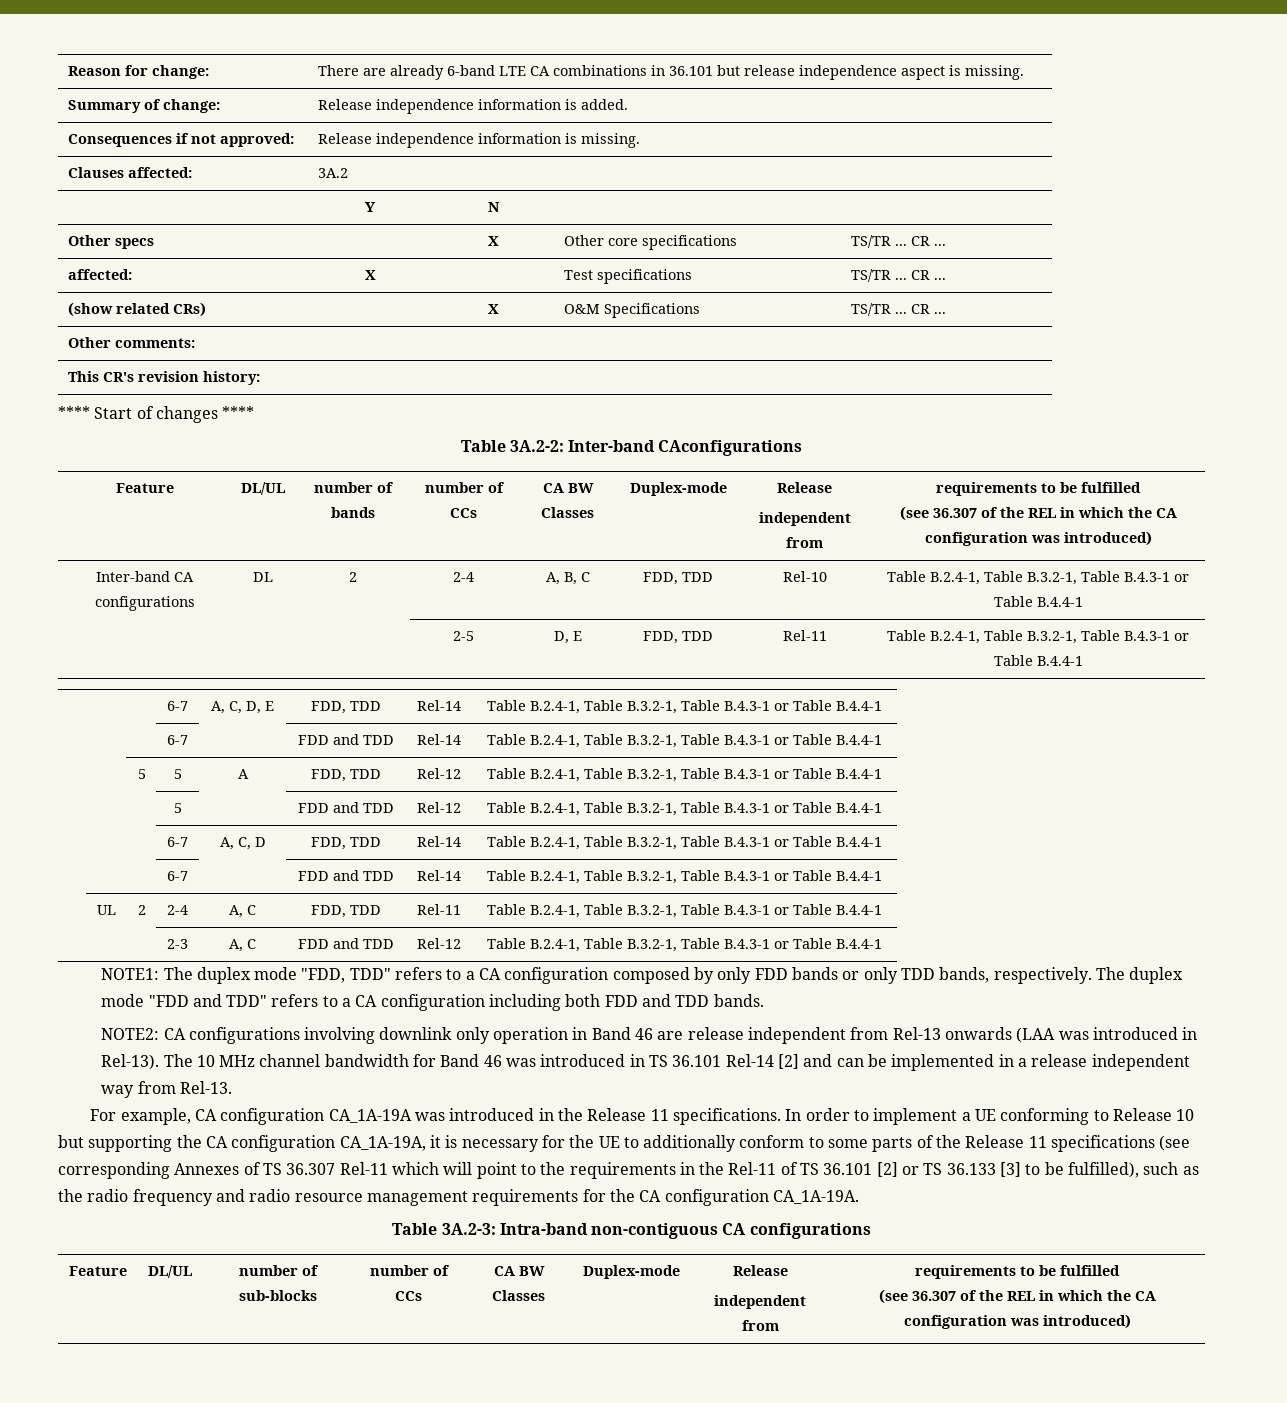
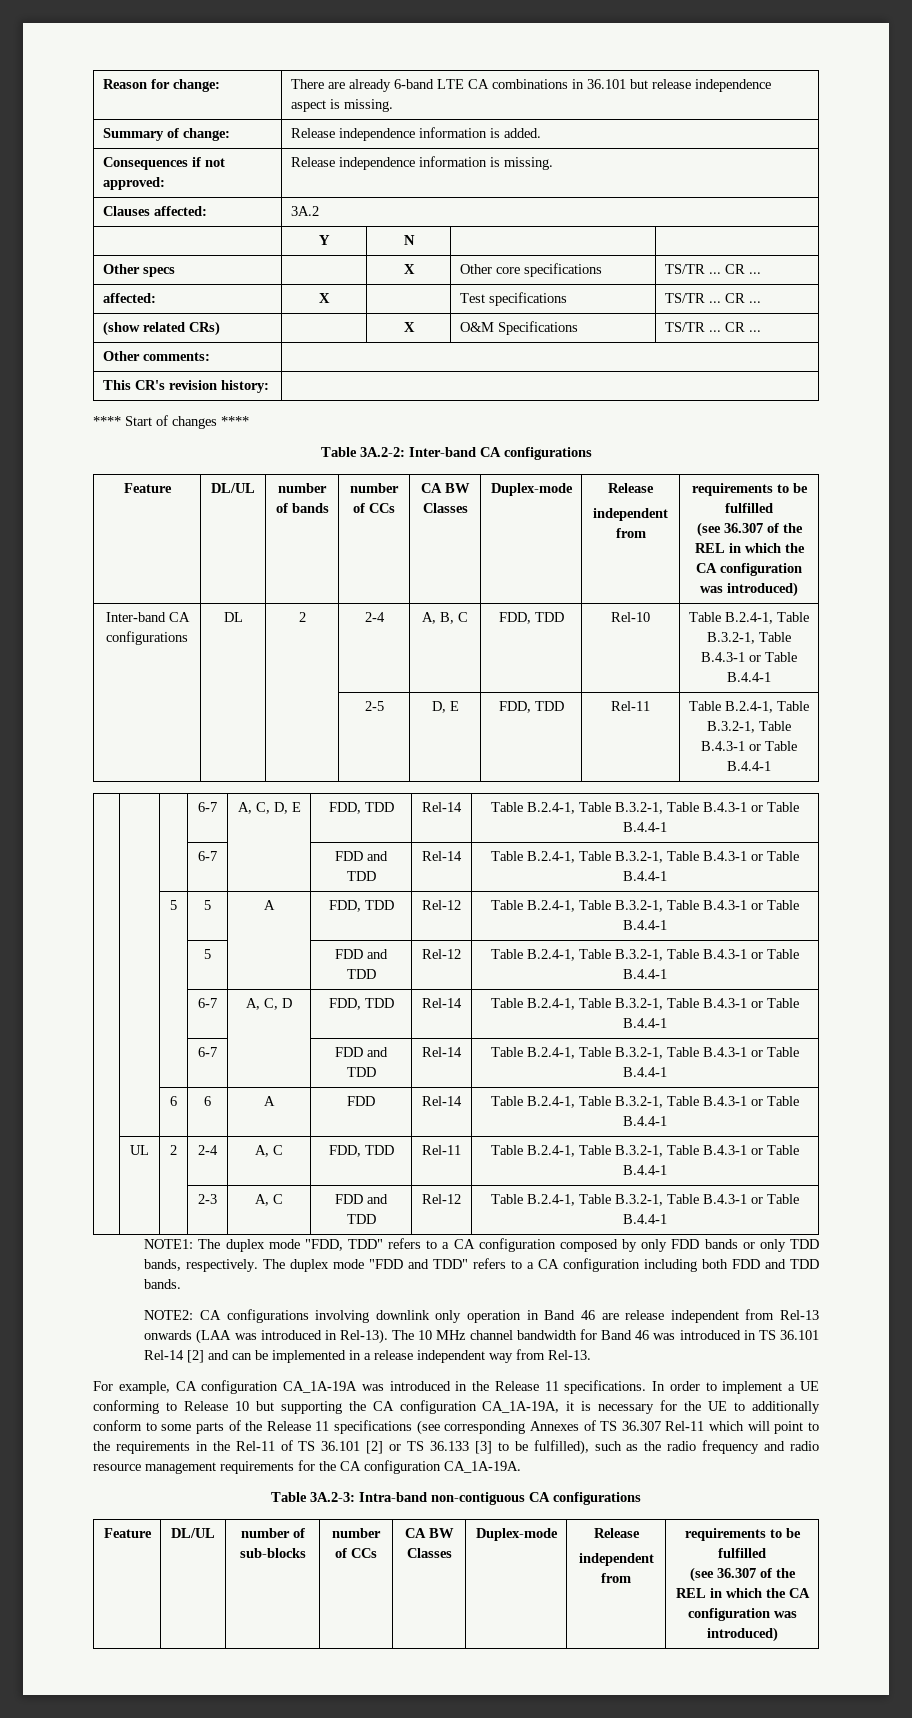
- Table 3A.2-2: Inter-band CAconfigurations
+ Table 3A.2-2: Inter-band CA configurations
+ | | 6 | 6 | A | FDD | Rel-14 | Table B.2.4-1, Table B.3.2-1, Table B.4.3-1 or Table B.4.4-1

